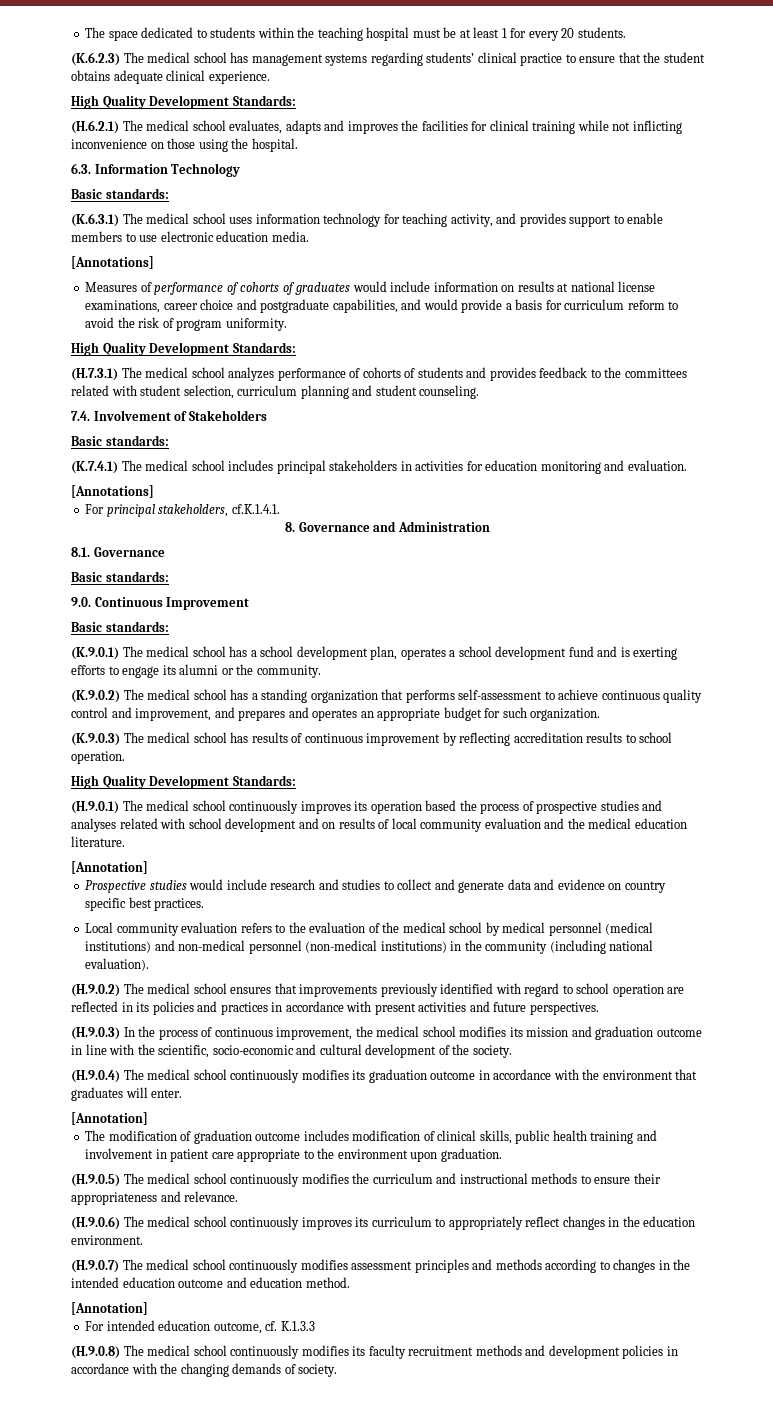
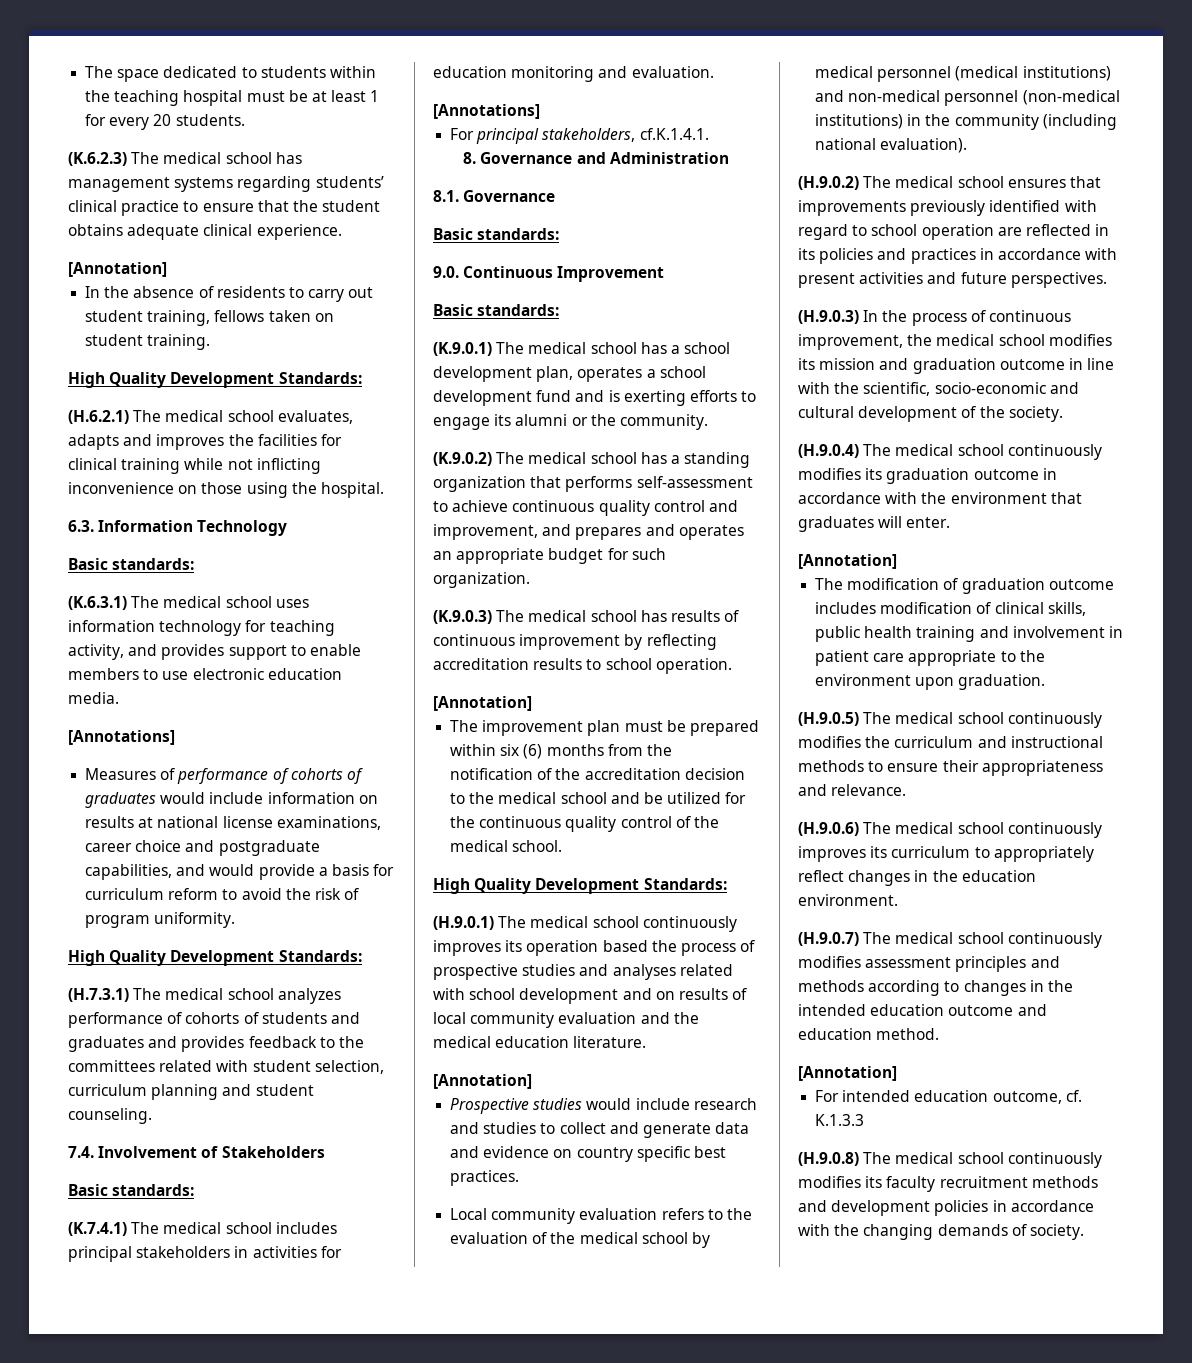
  (K.6.2.3) The medical school has management systems regarding students’ clinical practice to ensure that the student obtains adequate clinical experience.
+ [Annotation]
+ In the absence of residents to carry out student training, fellows taken on student training.
- (H.7.3.1) The medical school analyzes performance of cohorts of students and provides feedback to the committees related with student selection, curriculum planning and student counseling.
+ (H.7.3.1) The medical school analyzes performance of cohorts of students and graduates and provides feedback to the committees related with student selection, curriculum planning and student counseling.
  (K.9.0.3) The medical school has results of continuous improvement by reflecting accreditation results to school operation.
+ [Annotation]
+ The improvement plan must be prepared within six (6) months from the notification of the accreditation decision to the medical school and be utilized for the continuous quality control of the medical school.

